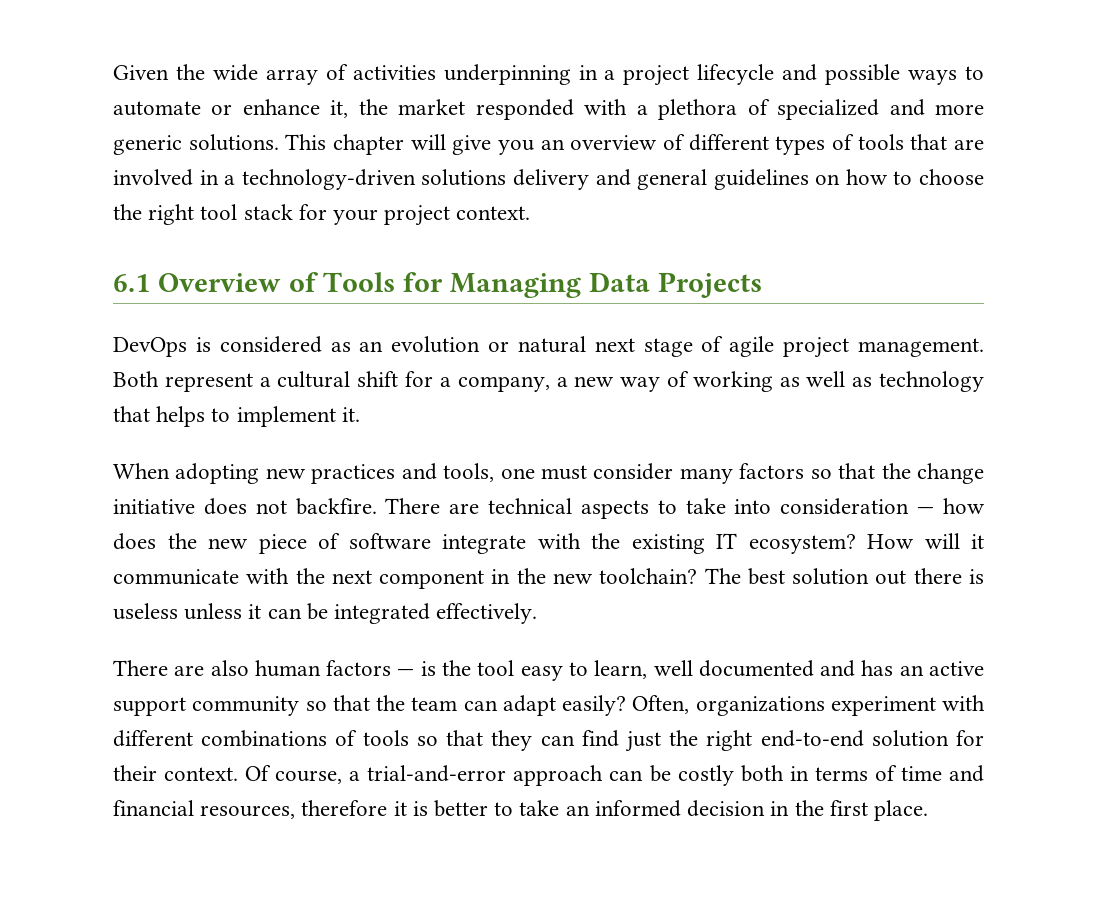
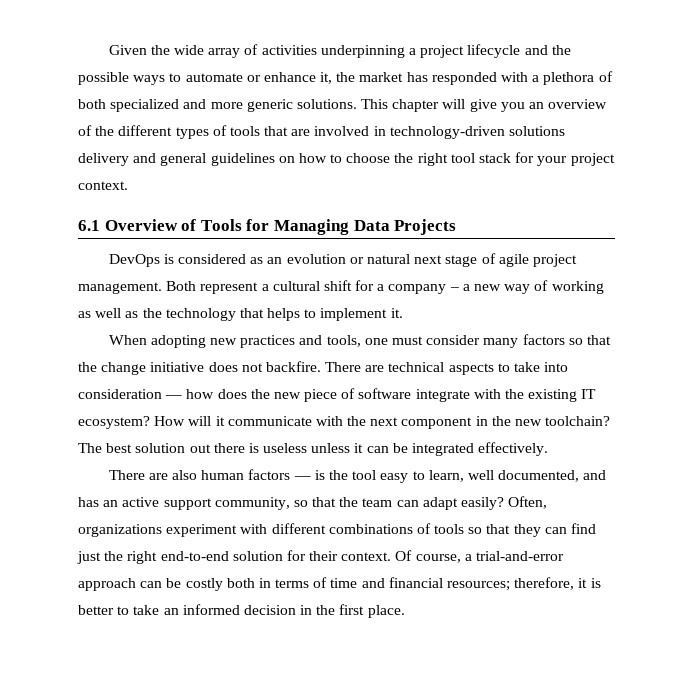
- Given the wide array of activities underpinning in a project lifecycle and possible ways to automate or enhance it, the market responded with a plethora of specialized and more generic solutions.
+ Given the wide array of activities underpinning a project lifecycle and the possible ways to automate or enhance it, the market has responded with a plethora of both specialized and more generic solutions.
- This chapter will give you an overview of different types of tools that are involved in a technology-driven solutions delivery and general guidelines on how to choose the right tool stack for your project context.
+ This chapter will give you an overview of the different types of tools that are involved in technology-driven solutions delivery and general guidelines on how to choose the right tool stack for your project context.
- Both represent a cultural shift for a company, a new way of working as well as technology that helps to implement it.
+ Both represent a cultural shift for a company – a new way of working as well as the technology that helps to implement it.
- There are also human factors — is the tool easy to learn, well documented and has an active support community so that the team can adapt easily?
+ There are also human factors — is the tool easy to learn, well documented, and has an active support community, so that the team can adapt easily?
- Of course, a trial-and-error approach can be costly both in terms of time and financial resources, therefore it is better to take an informed decision in the first place.
+ Of course, a trial-and-error approach can be costly both in terms of time and financial resources; therefore, it is better to take an informed decision in the first place.

